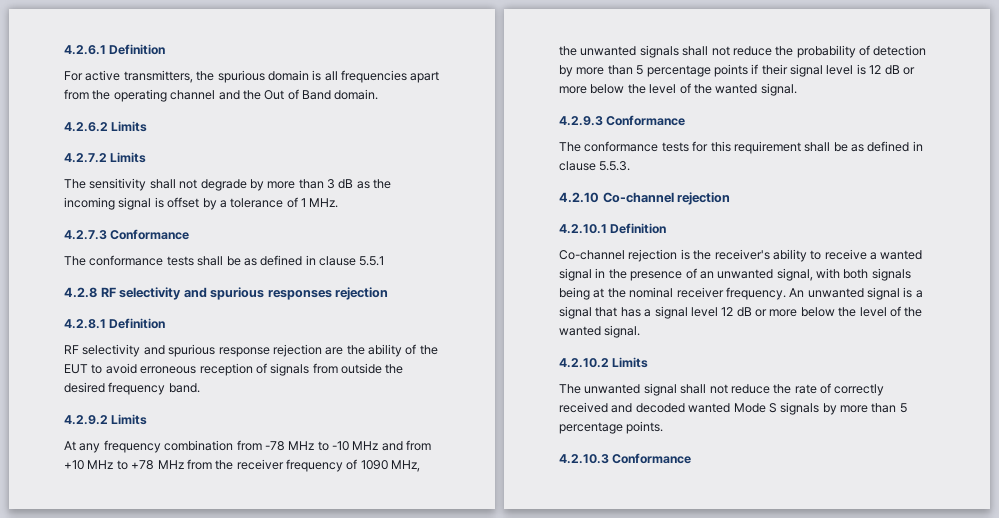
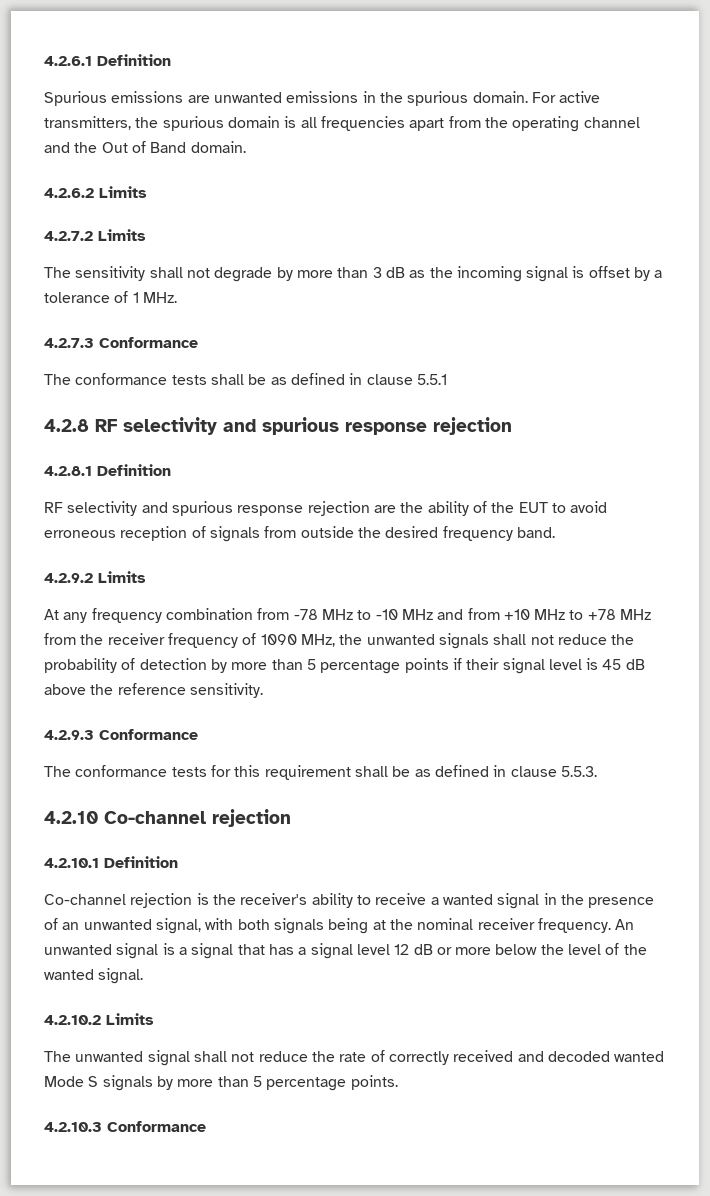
+ Spurious emissions are unwanted emissions in the spurious domain.
- 4.2.8 RF selectivity and spurious responses rejection
+ 4.2.8 RF selectivity and spurious response rejection
- At any frequency combination from -78 MHz to -10 MHz and from +10 MHz to +78 MHz from the receiver frequency of 1090 MHz, the unwanted signals shall not reduce the probability of detection by more than 5 percentage points if their signal level is 12 dB or more below the level of the wanted signal.
+ At any frequency combination from -78 MHz to -10 MHz and from +10 MHz to +78 MHz from the receiver frequency of 1090 MHz, the unwanted signals shall not reduce the probability of detection by more than 5 percentage points if their signal level is 45 dB above the reference sensitivity.

